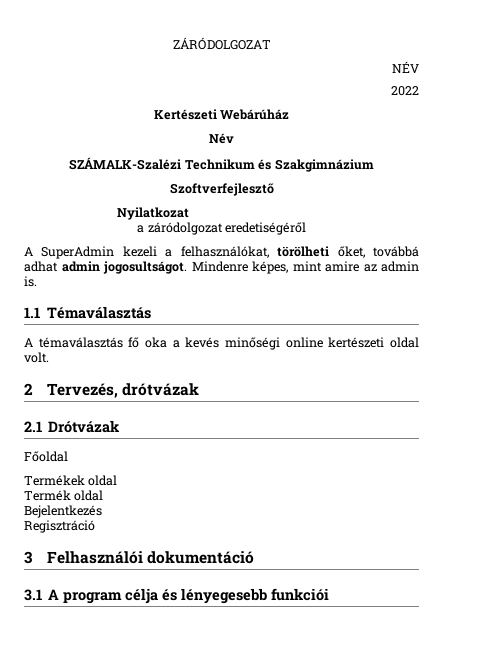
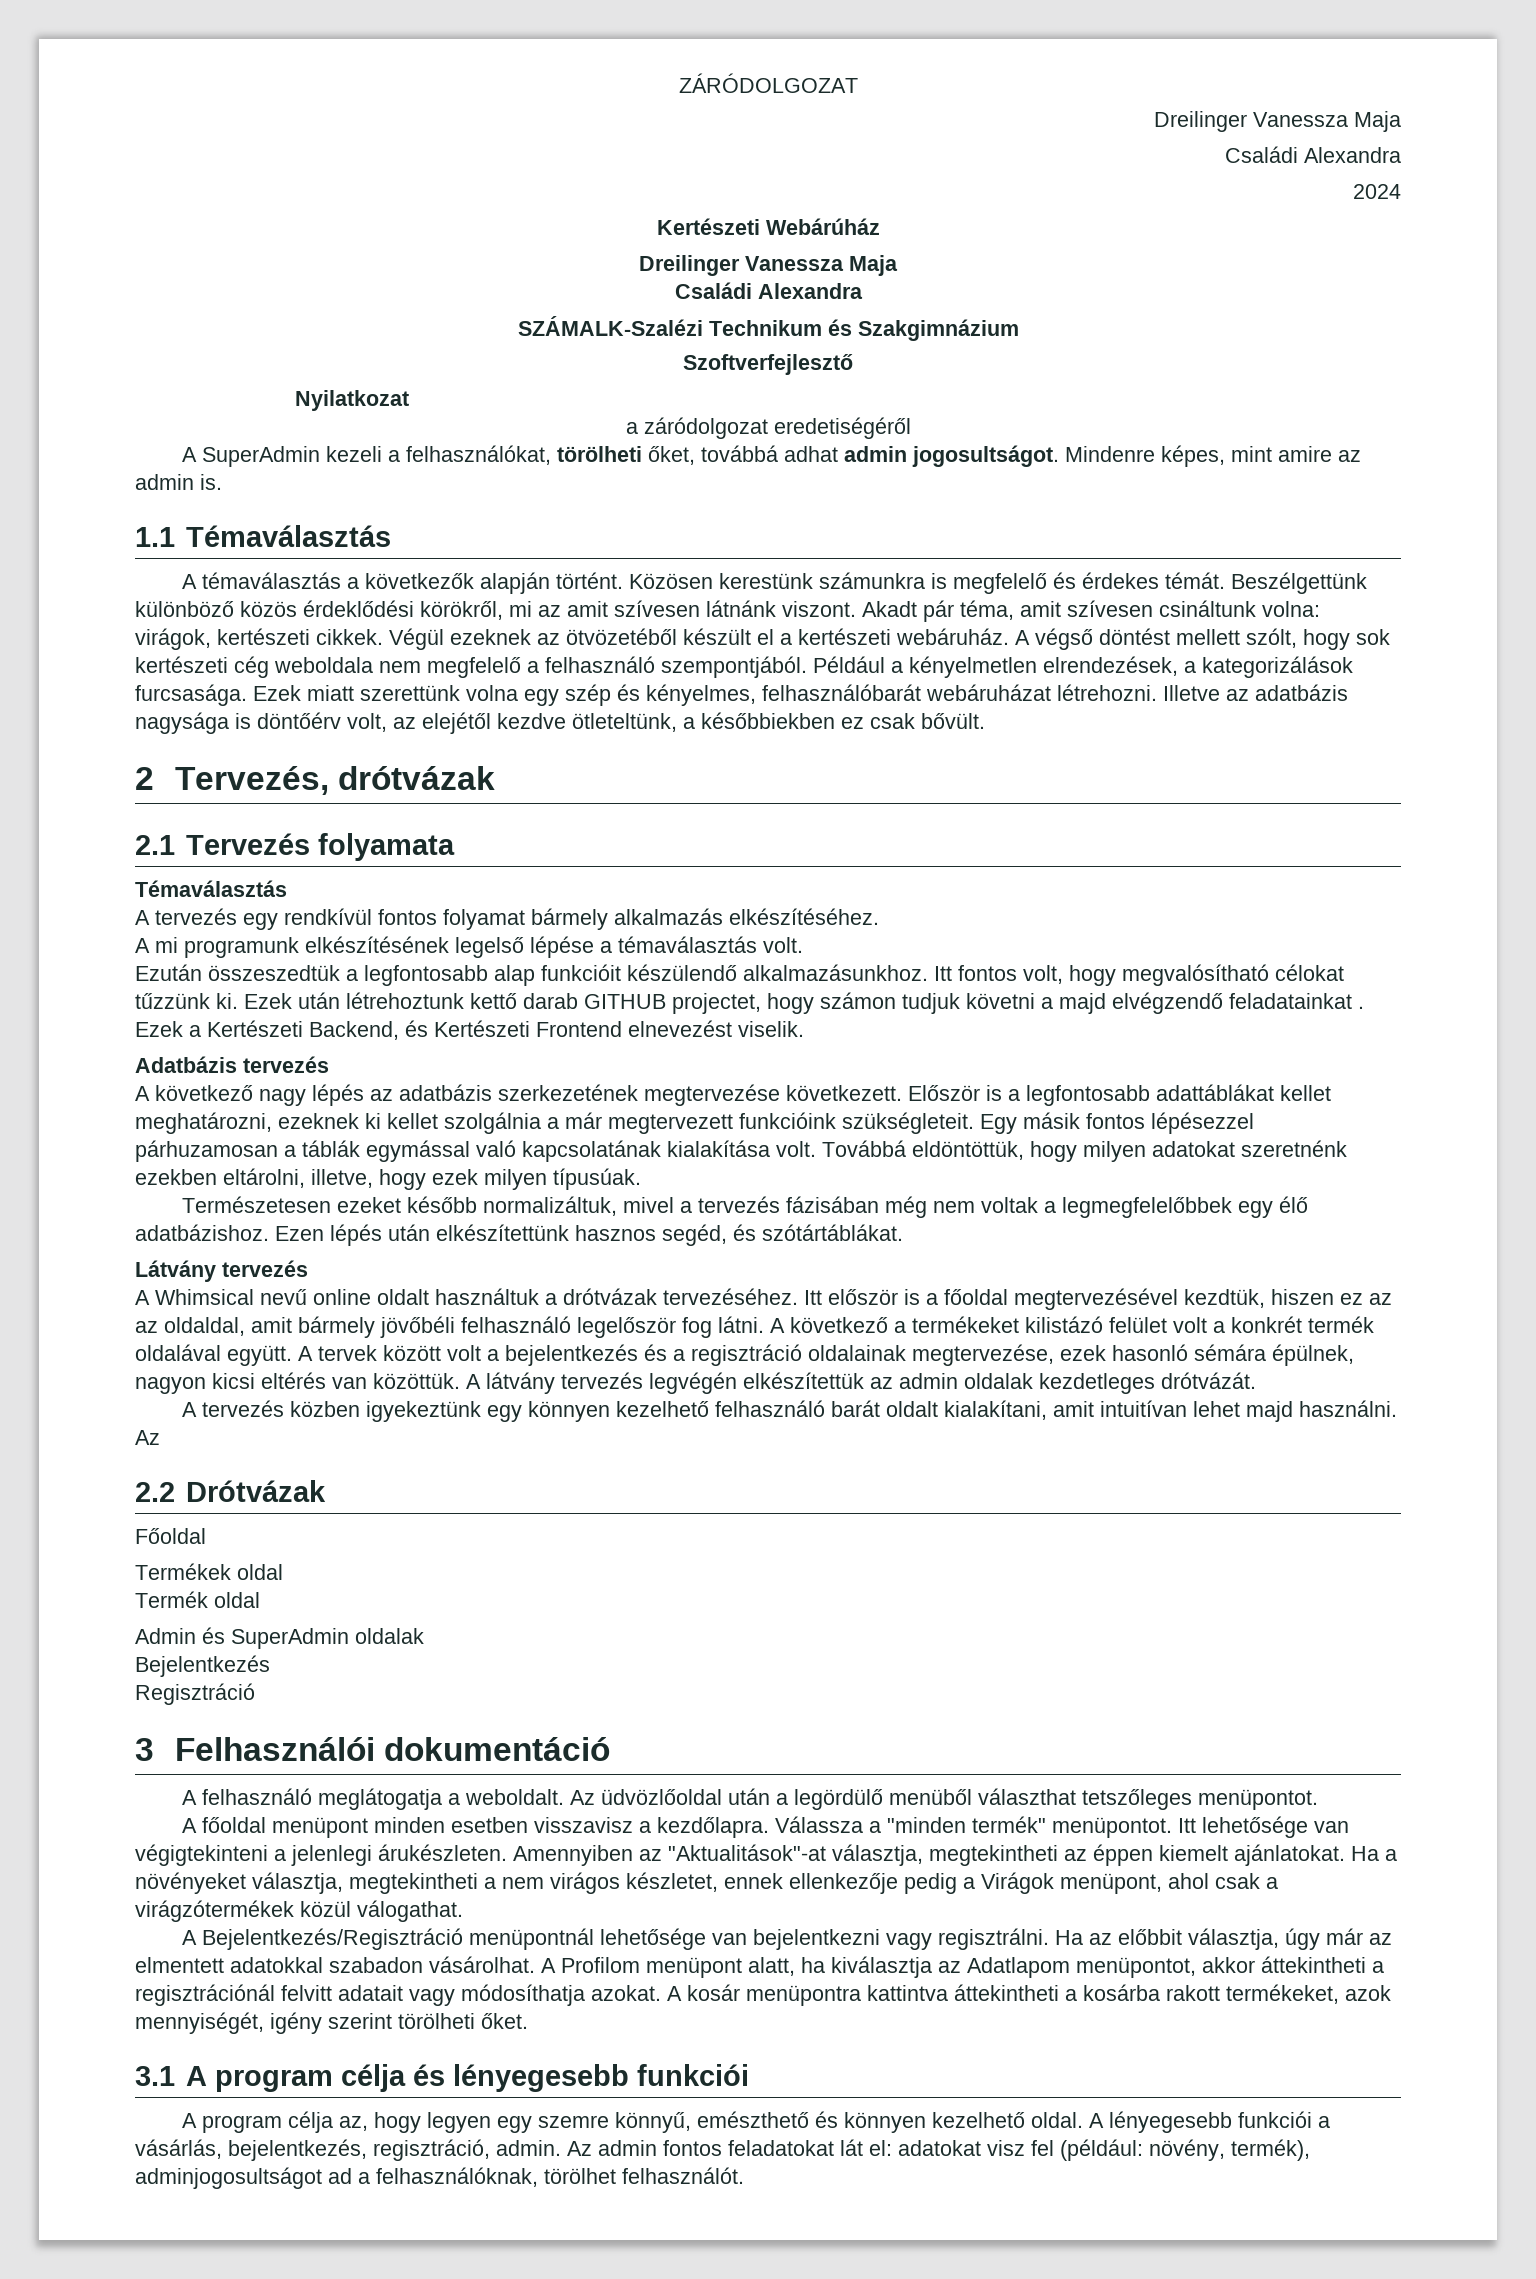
  ZÁRÓDOLGOZAT
- NÉV
- 2022
+ Dreilinger Vanessza Maja
+ Családi Alexandra
+ 2024
  Kertészeti Webárúház
- Név
+ Dreilinger Vanessza Maja
+ Családi Alexandra
- A témaválasztás fő oka a kevés minőségi online kertészeti oldal volt.
+ A témaválasztás a következők alapján történt. Közösen kerestünk számunkra is megfelelő és érdekes témát. Beszélgettünk különböző közös érdeklődési körökről, mi az amit szívesen látnánk viszont. Akadt pár téma, amit szívesen csináltunk volna: virágok, kertészeti cikkek. Végül ezeknek az ötvözetéből készült el a kertészeti webáruház. A végső döntést mellett szólt, hogy sok kertészeti cég weboldala nem megfelelő a felhasználó szempontjából. Például a kényelmetlen elrendezések, a kategorizálások furcsasága. Ezek miatt szerettünk volna egy szép és kényelmes, felhasználóbarát webáruházat létrehozni. Illetve az adatbázis nagysága is döntőérv volt, az elejétől kezdve ötleteltünk, a későbbiekben ez csak bővült.
  2 Tervezés, drótvázak
- 2.1 Drótvázak
+ 2.1 Tervezés folyamata
+ Témaválasztás
+ A tervezés egy rendkívül fontos folyamat bármely alkalmazás elkészítéséhez.
+ A mi programunk elkészítésének legelső lépése a témaválasztás volt.
+ Ezután összeszedtük a legfontosabb alap funkcióit készülendő alkalmazásunkhoz. Itt fontos volt, hogy megvalósítható célokat tűzzünk ki. Ezek után létrehoztunk kettő darab GITHUB projectet, hogy számon tudjuk követni a majd elvégzendő feladatainkat . Ezek a Kertészeti Backend, és Kertészeti Frontend elnevezést viselik.
+ Adatbázis tervezés
+ A következő nagy lépés az adatbázis szerkezetének megtervezése következett. Először is a legfontosabb adattáblákat kellet meghatározni, ezeknek ki kellet szolgálnia a már megtervezett funkcióink szükségleteit. Egy másik fontos lépésezzel párhuzamosan a táblák egymással való kapcsolatának kialakítása volt. Továbbá eldöntöttük, hogy milyen adatokat szeretnénk ezekben eltárolni, illetve, hogy ezek milyen típusúak.
+ Természetesen ezeket később normalizáltuk, mivel a tervezés fázisában még nem voltak a legmegfelelőbbek egy élő adatbázishoz. Ezen lépés után elkészítettünk hasznos segéd, és szótártáblákat.
+ Látvány tervezés
+ A Whimsical nevű online oldalt használtuk a drótvázak tervezéséhez. Itt először is a főoldal megtervezésével kezdtük, hiszen ez az az oldaldal, amit bármely jövőbéli felhasználó legelőször fog látni. A következő a termékeket kilistázó felület volt a konkrét termék oldalával együtt. A tervek között volt a bejelentkezés és a regisztráció oldalainak megtervezése, ezek hasonló sémára épülnek, nagyon kicsi eltérés van közöttük. A látvány tervezés legvégén elkészítettük az admin oldalak kezdetleges drótvázát.
+ A tervezés közben igyekeztünk egy könnyen kezelhető felhasználó barát oldalt kialakítani, amit intuitívan lehet majd használni. Az
+ 2.2 Drótvázak
+ Admin és SuperAdmin oldalak
+ A felhasználó meglátogatja a weboldalt. Az üdvözlőoldal után a legördülő menüből választhat tetszőleges menüpontot.
+ A főoldal menüpont minden esetben visszavisz a kezdőlapra. Válassza a "minden termék" menüpontot. Itt lehetősége van végigtekinteni a jelenlegi árukészleten. Amennyiben az "Aktualitások"-at választja, megtekintheti az éppen kiemelt ajánlatokat. Ha a növényeket választja, megtekintheti a nem virágos készletet, ennek ellenkezője pedig a Virágok menüpont, ahol csak a virágzótermékek közül válogathat.
+ A Bejelentkezés/Regisztráció menüpontnál lehetősége van bejelentkezni vagy regisztrálni. Ha az előbbit választja, úgy már az elmentett adatokkal szabadon vásárolhat. A Profilom menüpont alatt, ha kiválasztja az Adatlapom menüpontot, akkor áttekintheti a regisztrációnál felvitt adatait vagy módosíthatja azokat. A kosár menüpontra kattintva áttekintheti a kosárba rakott termékeket, azok mennyiségét, igény szerint törölheti őket.
+ A program célja az, hogy legyen egy szemre könnyű, emészthető és könnyen kezelhető oldal. A lényegesebb funkciói a vásárlás, bejelentkezés, regisztráció, admin. Az admin fontos feladatokat lát el: adatokat visz fel (például: növény, termék), adminjogosultságot ad a felhasználóknak, törölhet felhasználót.

